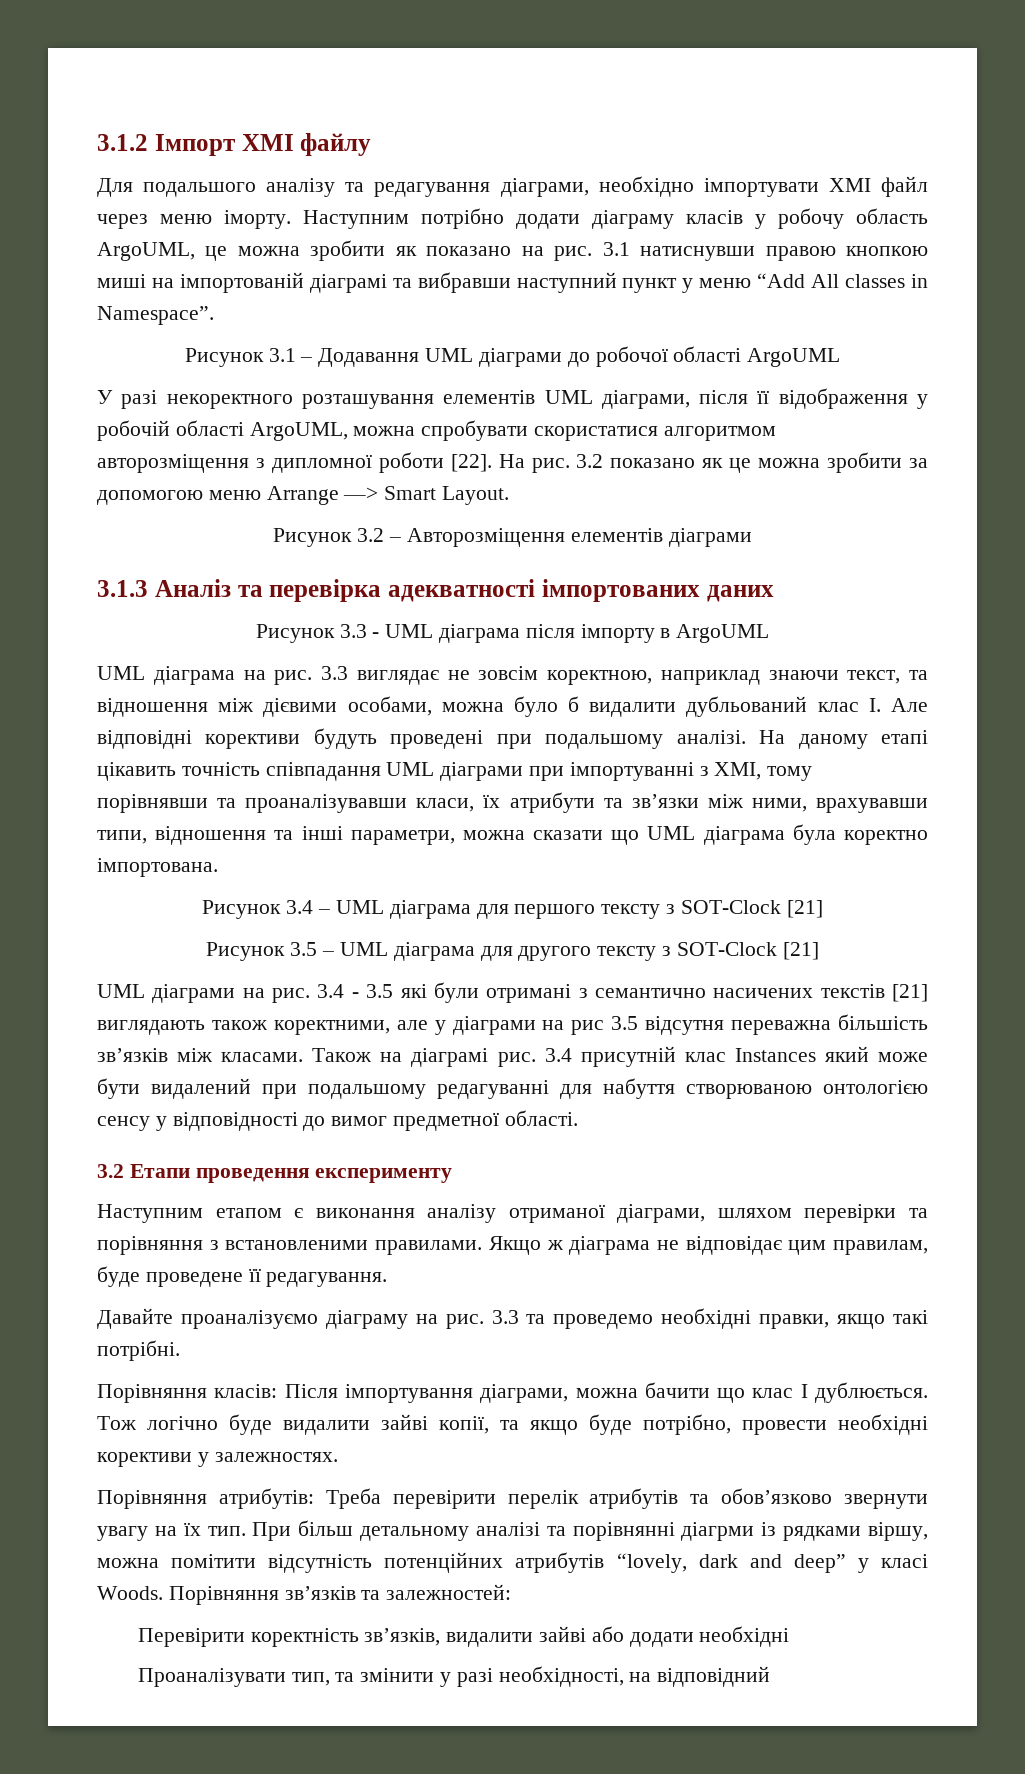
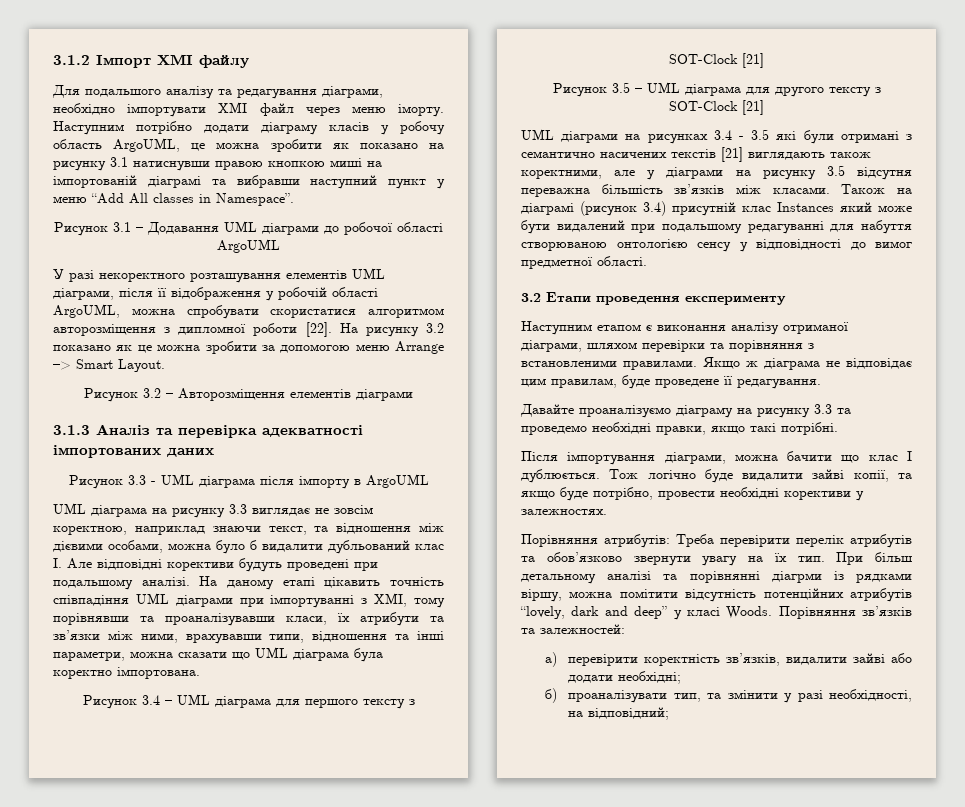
- Наступним потрібно додати діаграму класів у робочу область ArgoUML, це можна зробити як показано на рис. 3.1 натиснувши правою кнопкою миші на імпортованій діаграмі та вибравши наступний пункт у меню “Add All classes in Namespace”.
+ Наступним потрібно додати діаграму класів у робочу область ArgoUML, це можна зробити як показано на рисунку 3.1 натиснувши правою кнопкою миші на імпортованій діаграмі та вибравши наступний пункт у меню “Add All classes in Namespace”.
- На рис. 3.2 показано як це можна зробити за допомогою меню Arrange —> Smart Layout.
+ На рисунку 3.2 показано як це можна зробити за допомогою меню Arrange –> Smart Layout.
- UML діаграма на рис. 3.3 виглядає не зовсім коректною, наприклад знаючи текст, та відношення між дієвими особами, можна було б видалити дубльований клас I. Але відповідні корективи будуть проведені при подальшому аналізі.
+ UML діаграма на рисунку 3.3 виглядає не зовсім коректною, наприклад знаючи текст, та відношення між дієвими особами, можна було б видалити дубльований клас I. Але відповідні корективи будуть проведені при подальшому аналізі.
- На даному етапі цікавить точність співпадання UML діаграми при імпортуванні з XMI, тому порівнявши та проаналізувавши класи, їх атрибути та зв’язки між ними, врахувавши типи, відношення та інші параметри, можна сказати що UML діаграма була коректно імпортована.
+ На даному етапі цікавить точність співпадіння UML діаграми при імпортуванні з XMI, тому порівнявши та проаналізувавши класи, їх атрибути та зв’язки між ними, врахувавши типи, відношення та інші параметри, можна сказати що UML діаграма була коректно імпортована.
- UML діаграми на рис. 3.4 - 3.5 які були отримані з семантично насичених текстів [21] виглядають також коректними, але у діаграми на рис 3.5 відсутня переважна більшість зв’язків між класами.
+ UML діаграми на рисунках 3.4 - 3.5 які були отримані з семантично насичених текстів [21] виглядають також коректними, але у діаграми на рисунку 3.5 відсутня переважна більшість зв’язків між класами.
- Також на діаграмі рис. 3.4 присутній клас Instances який може бути видалений при подальшому редагуванні для набуття створюваною онтологією сенсу у відповідності до вимог предметної області.
+ Також на діаграмі (рисунок 3.4) присутній клас Instances який може бути видалений при подальшому редагуванні для набуття створюваною онтологією сенсу у відповідності до вимог предметної області.
- Давайте проаналізуємо діаграму на рис. 3.3 та проведемо необхідні правки, якщо такі потрібні.
+ Давайте проаналізуємо діаграму на рисунку 3.3 та проведемо необхідні правки, якщо такі потрібні.
- Порівняння класів: Після імпортування діаграми, можна бачити що клас I дублюється.
+ Після імпортування діаграми, можна бачити що клас I дублюється.
- Перевірити коректність зв’язків, видалити зайві або додати необхідні
- Проаналізувати тип, та змінити у разі необхідності, на відповідний
+ а) перевірити коректність зв’язків, видалити зайві або додати необхідні;
+ б) проаналізувати тип, та змінити у разі необхідності, на відповідний;

